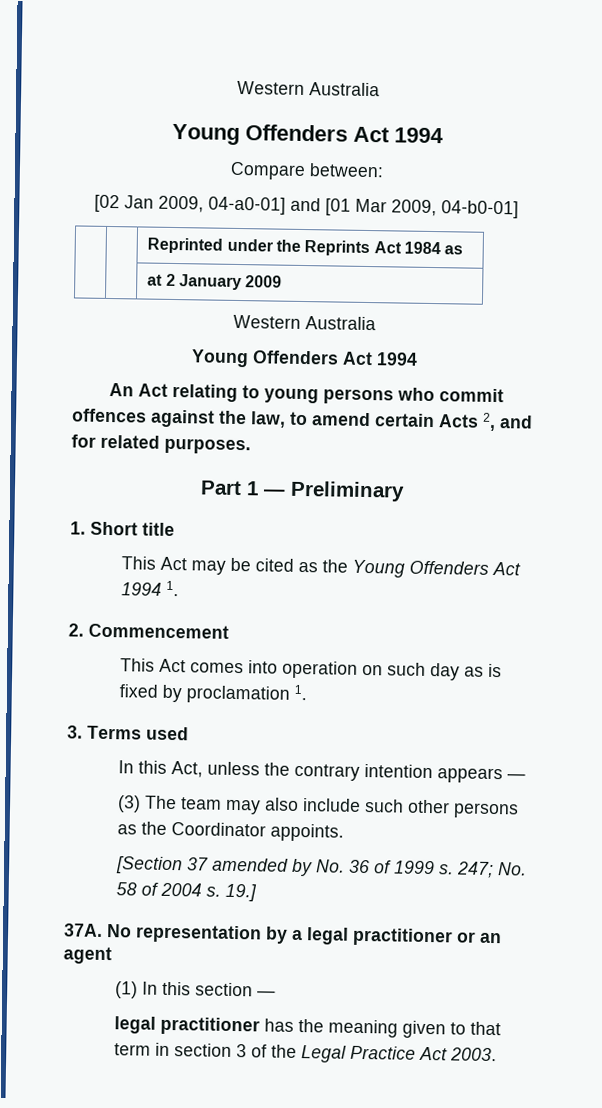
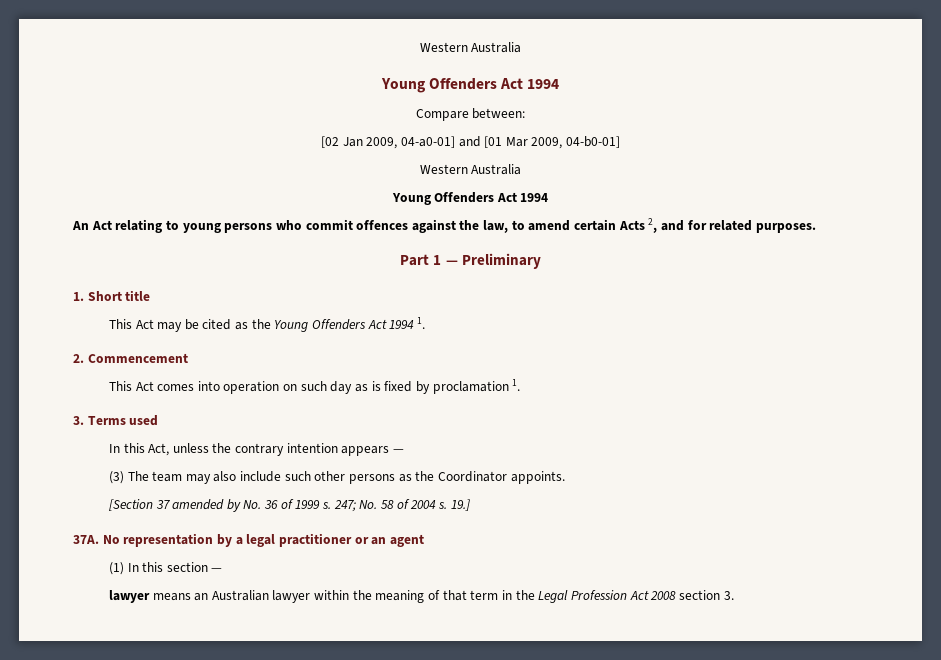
- | | Reprinted under the Reprints Act 1984 as
- | | at 2 January 2009
- legal practitioner has the meaning given to that term in section 3 of the Legal Practice Act 2003.
+ lawyer means an Australian lawyer within the meaning of that term in the Legal Profession Act 2008 section 3.

